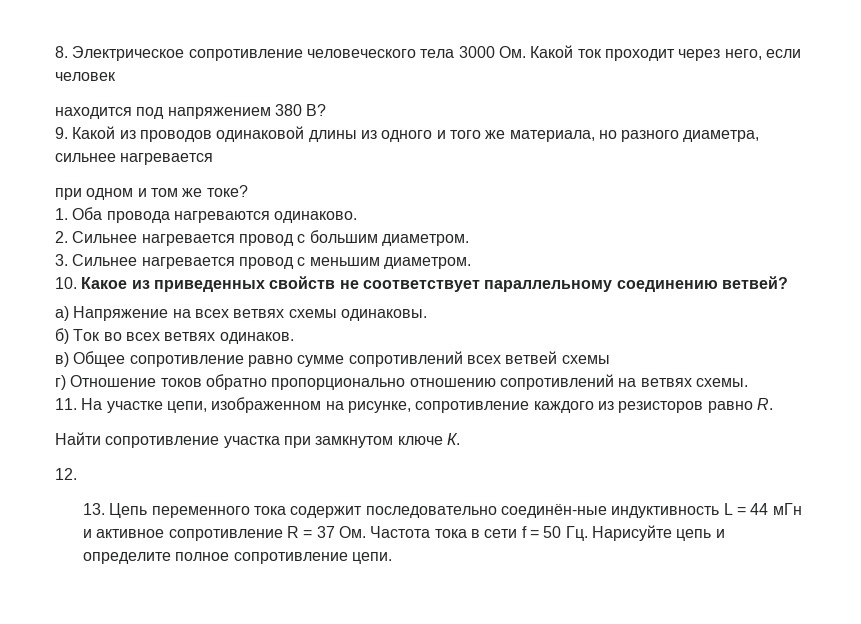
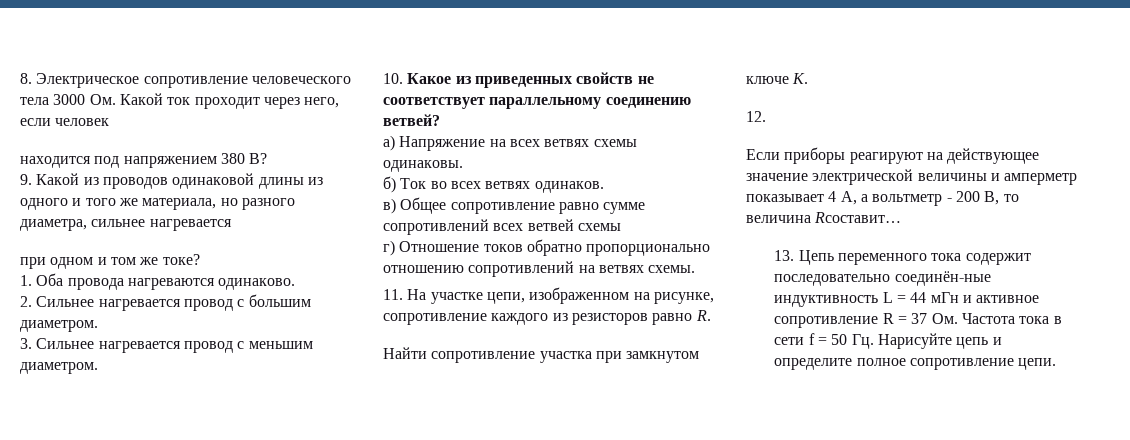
+ Если приборы реагируют на действующее значение электрической величины и амперметр показывает 4 А, а вольтметр - 200 В, то величина Rсоставит…

